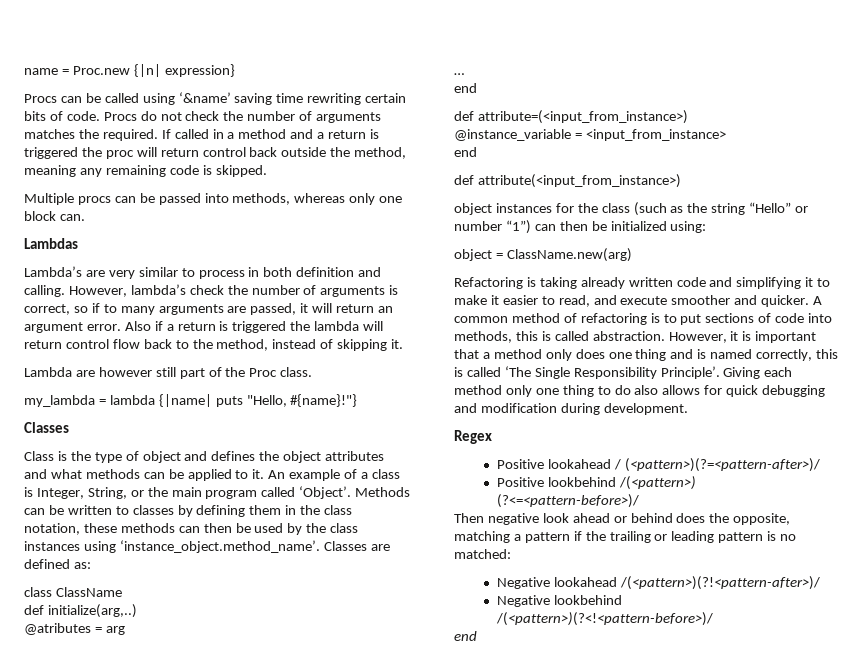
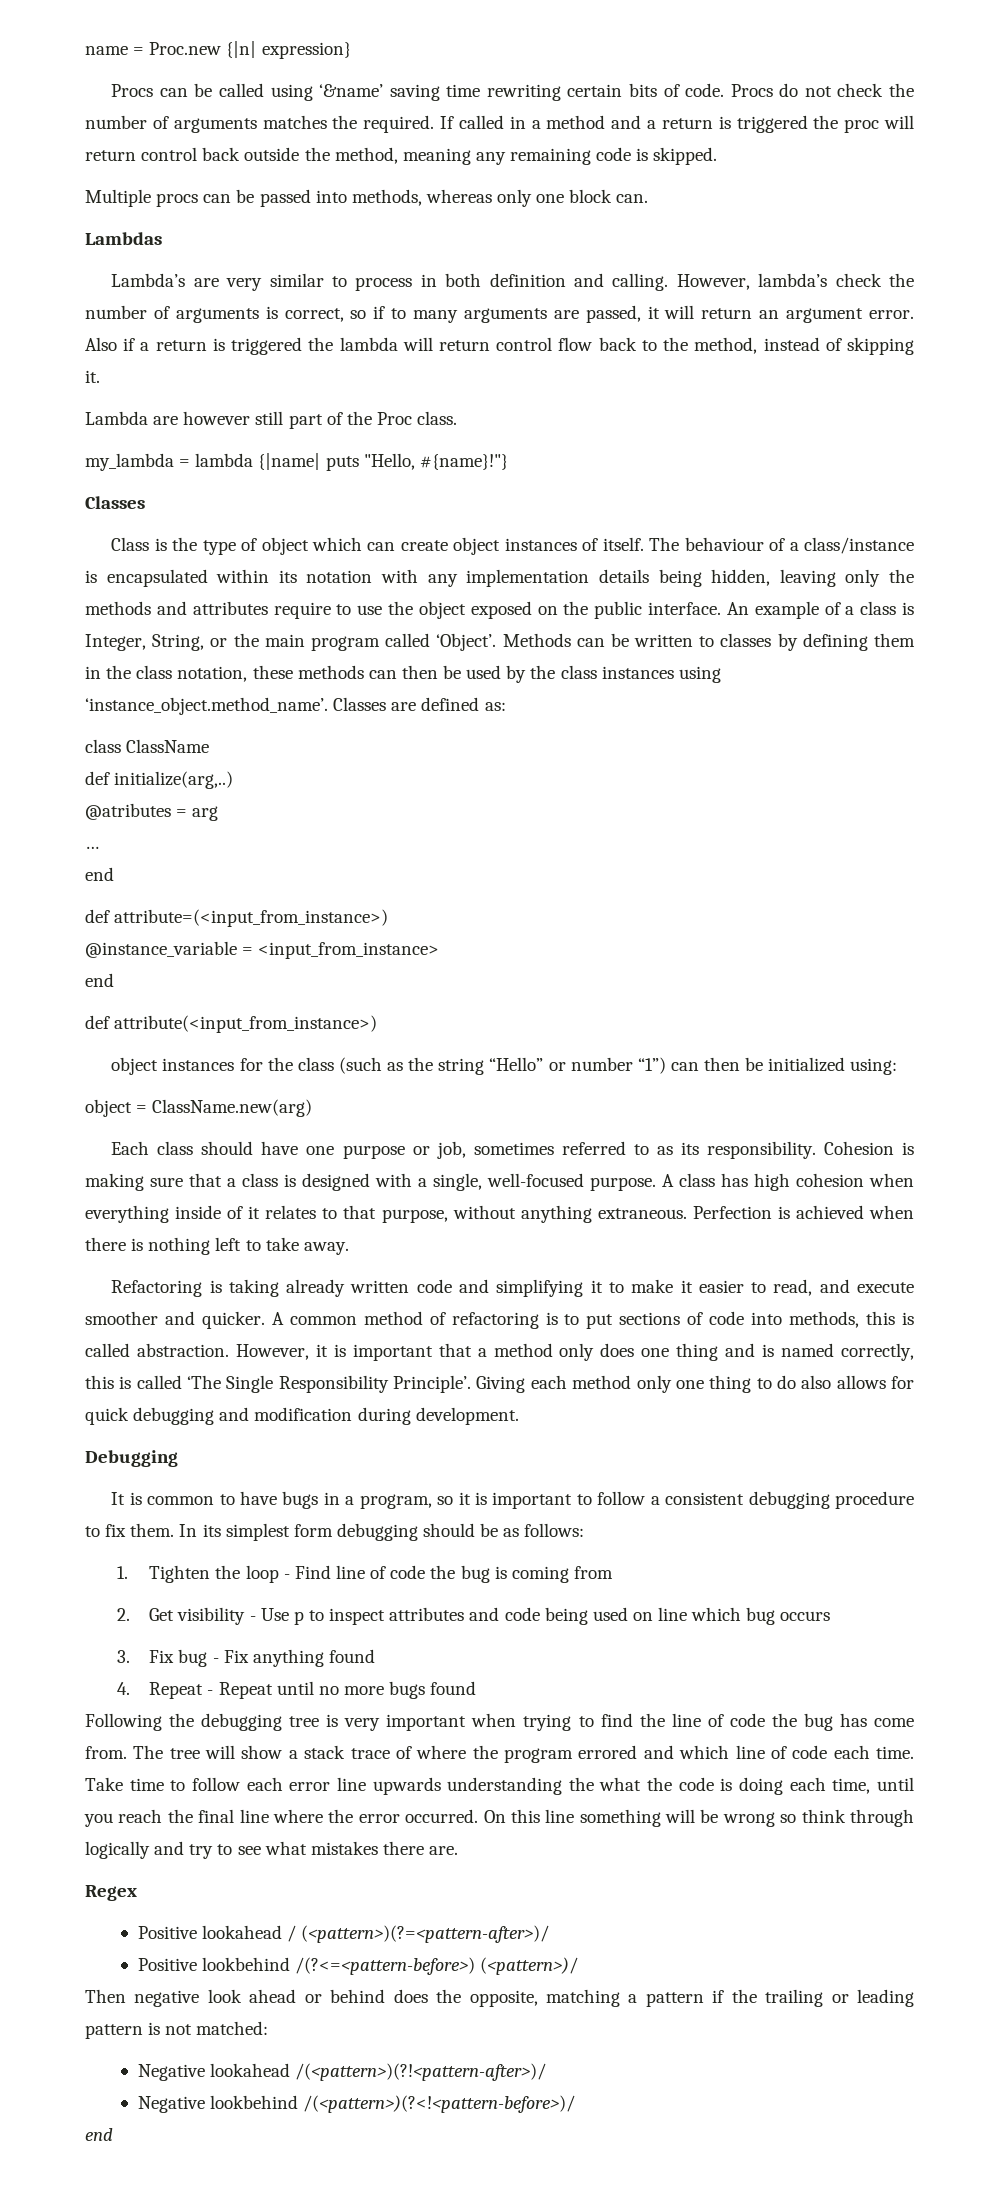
- Class is the type of object and defines the object attributes and what methods can be applied to it.
+ Class is the type of object which can create object instances of itself. The behaviour of a class/instance is encapsulated within its notation with any implementation details being hidden, leaving only the methods and attributes require to use the object exposed on the public interface.
+ Each class should have one purpose or job, sometimes referred to as its responsibility. Cohesion is making sure that a class is designed with a single, well-focused purpose. A class has high cohesion when everything inside of it relates to that purpose, without anything extraneous. Perfection is achieved when there is nothing left to take away.
+ Debugging
+ It is common to have bugs in a program, so it is important to follow a consistent debugging procedure to fix them. In its simplest form debugging should be as follows:
+ 1. Tighten the loop - Find line of code the bug is coming from
+ 2. Get visibility - Use p to inspect attributes and code being used on line which bug occurs
+ 3. Fix bug - Fix anything found
+ 4. Repeat - Repeat until no more bugs found
+ Following the debugging tree is very important when trying to find the line of code the bug has come from. The tree will show a stack trace of where the program errored and which line of code each time. Take time to follow each error line upwards understanding the what the code is doing each time, until you reach the final line where the error occurred. On this line something will be wrong so think through logically and try to see what mistakes there are.
- Positive lookbehind /(<pattern>) (?<=<pattern-before>)/
+ Positive lookbehind /(?<=<pattern-before>) (<pattern>)/
- Then negative look ahead or behind does the opposite, matching a pattern if the trailing or leading pattern is no matched:
+ Then negative look ahead or behind does the opposite, matching a pattern if the trailing or leading pattern is not matched:

